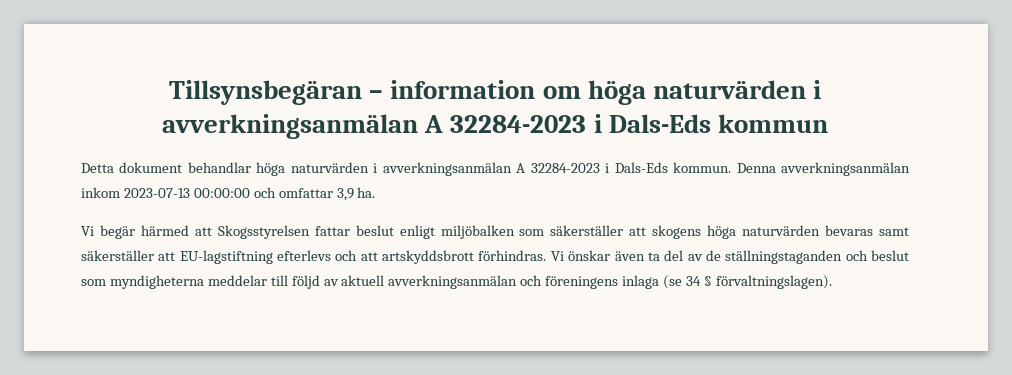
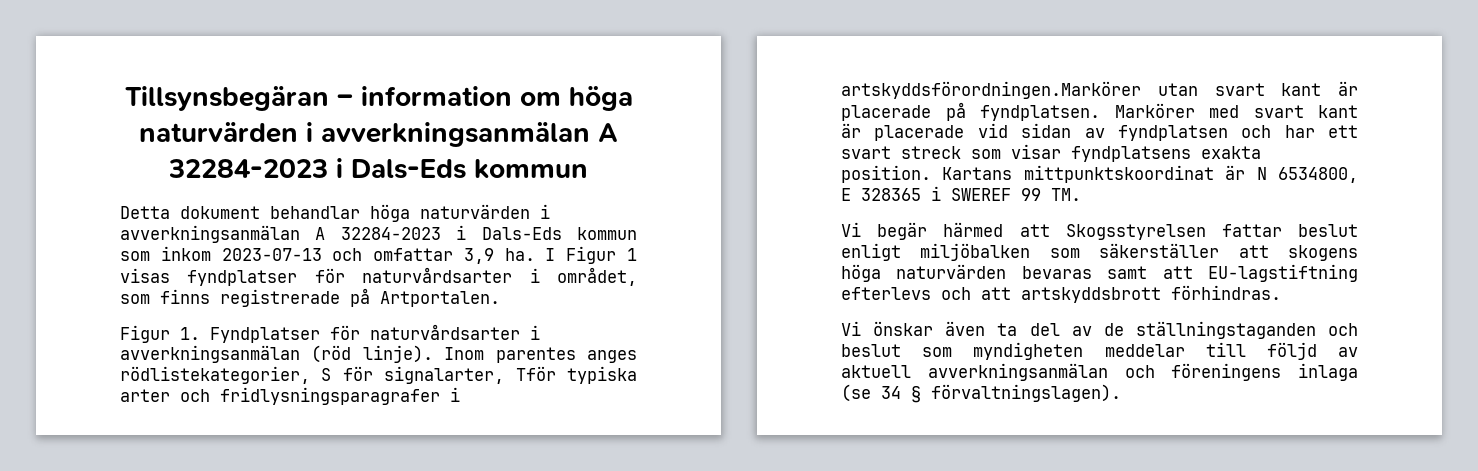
- Detta dokument behandlar höga naturvärden i avverkningsanmälan A 32284-2023 i Dals-Eds kommun. Denna avverkningsanmälan inkom 2023-07-13 00:00:00 och omfattar 3,9 ha.
+ Detta dokument behandlar höga naturvärden i avverkningsanmälan A 32284-2023 i Dals-Eds kommun som inkom 2023-07-13 och omfattar 3,9 ha. I Figur 1 visas fyndplatser för naturvårdsarter i området, som finns registrerade på Artportalen.
+ Figur 1. Fyndplatser för naturvårdsarter i avverkningsanmälan (röd linje). Inom parentes anges rödlistekategorier, S för signalarter, Tför typiska arter och fridlysningsparagrafer i artskyddsförordningen.Markörer utan svart kant är placerade på fyndplatsen. Markörer med svart kant är placerade vid sidan av fyndplatsen och har ett svart streck som visar fyndplatsens exakta position. Kartans mittpunktskoordinat är N 6534800, E 328365 i SWEREF 99 TM.
- Vi begär härmed att Skogsstyrelsen fattar beslut enligt miljöbalken som säkerställer att skogens höga naturvärden bevaras samt säkerställer att EU-lagstiftning efterlevs och att artskyddsbrott förhindras. Vi önskar även ta del av de ställningstaganden och beslut som myndigheterna meddelar till följd av aktuell avverkningsanmälan och föreningens inlaga (se 34 § förvaltningslagen).
+ Vi begär härmed att Skogsstyrelsen fattar beslut enligt miljöbalken som säkerställer att skogens höga naturvärden bevaras samt att EU-lagstiftning efterlevs och att artskyddsbrott förhindras.
+ Vi önskar även ta del av de ställningstaganden och beslut som myndigheten meddelar till följd av aktuell avverkningsanmälan och föreningens inlaga (se 34 § förvaltningslagen).

